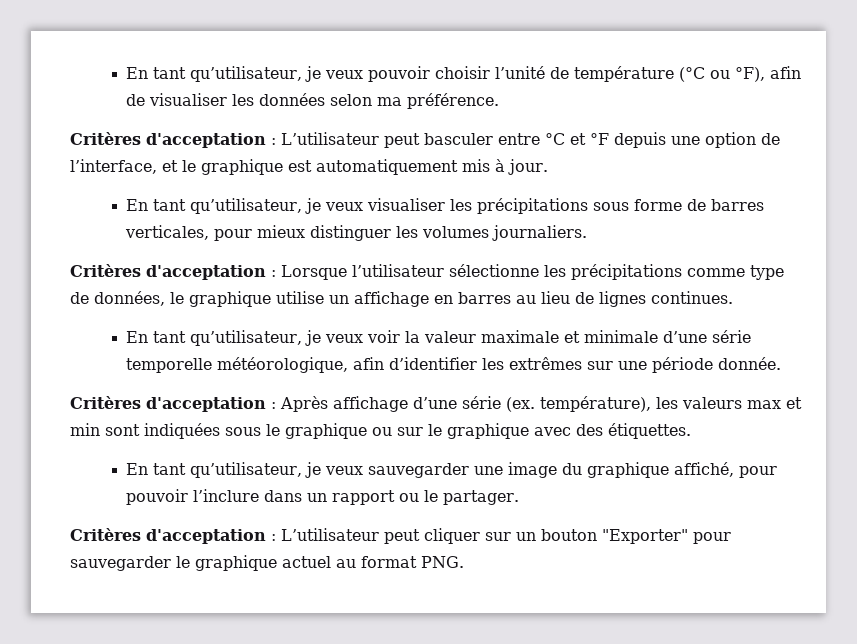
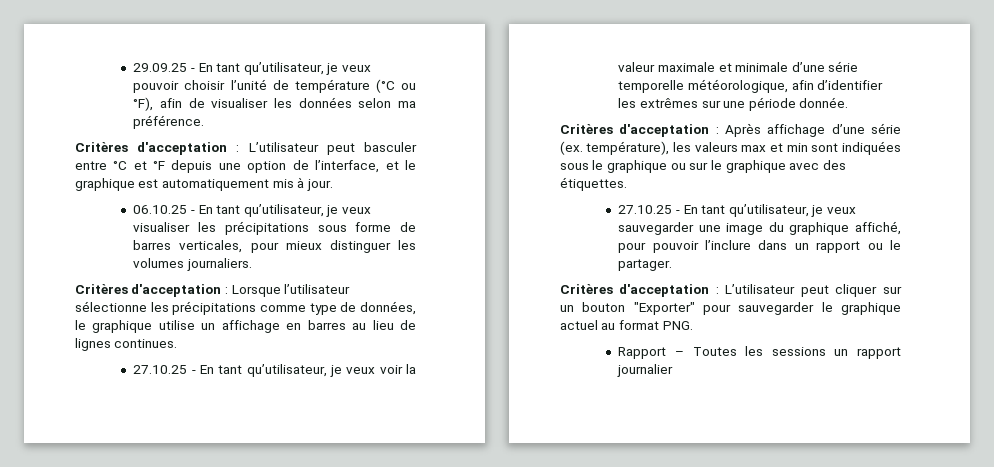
- En tant qu’utilisateur, je veux pouvoir choisir l’unité de température (°C ou °F), afin de visualiser les données selon ma préférence.
+ 29.09.25 - En tant qu’utilisateur, je veux pouvoir choisir l’unité de température (°C ou °F), afin de visualiser les données selon ma préférence.
- En tant qu’utilisateur, je veux visualiser les précipitations sous forme de barres verticales, pour mieux distinguer les volumes journaliers.
+ 06.10.25 - En tant qu’utilisateur, je veux visualiser les précipitations sous forme de barres verticales, pour mieux distinguer les volumes journaliers.
- En tant qu’utilisateur, je veux voir la valeur maximale et minimale d’une série temporelle météorologique, afin d’identifier les extrêmes sur une période donnée.
+ 27.10.25 - En tant qu’utilisateur, je veux voir la valeur maximale et minimale d’une série temporelle météorologique, afin d’identifier les extrêmes sur une période donnée.
- En tant qu’utilisateur, je veux sauvegarder une image du graphique affiché, pour pouvoir l’inclure dans un rapport ou le partager.
+ 27.10.25 - En tant qu’utilisateur, je veux sauvegarder une image du graphique affiché, pour pouvoir l’inclure dans un rapport ou le partager.
+ Rapport – Toutes les sessions un rapport journalier

